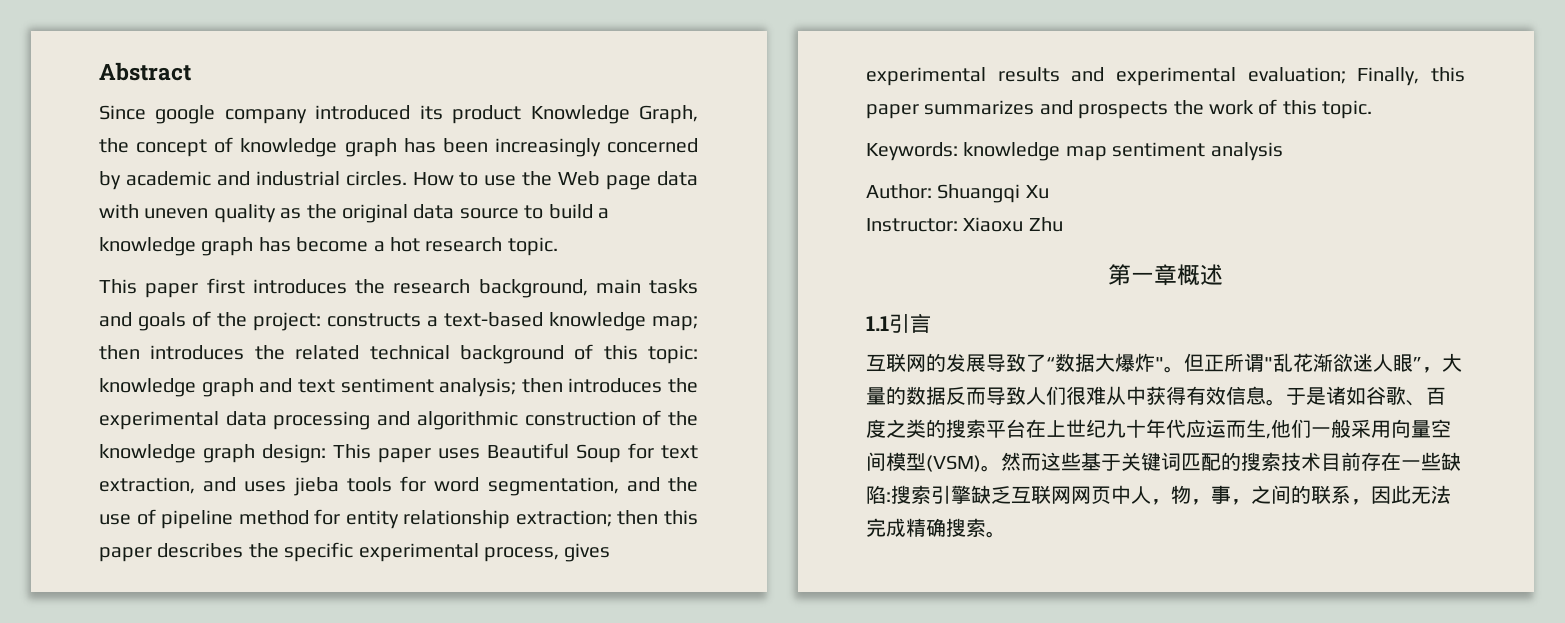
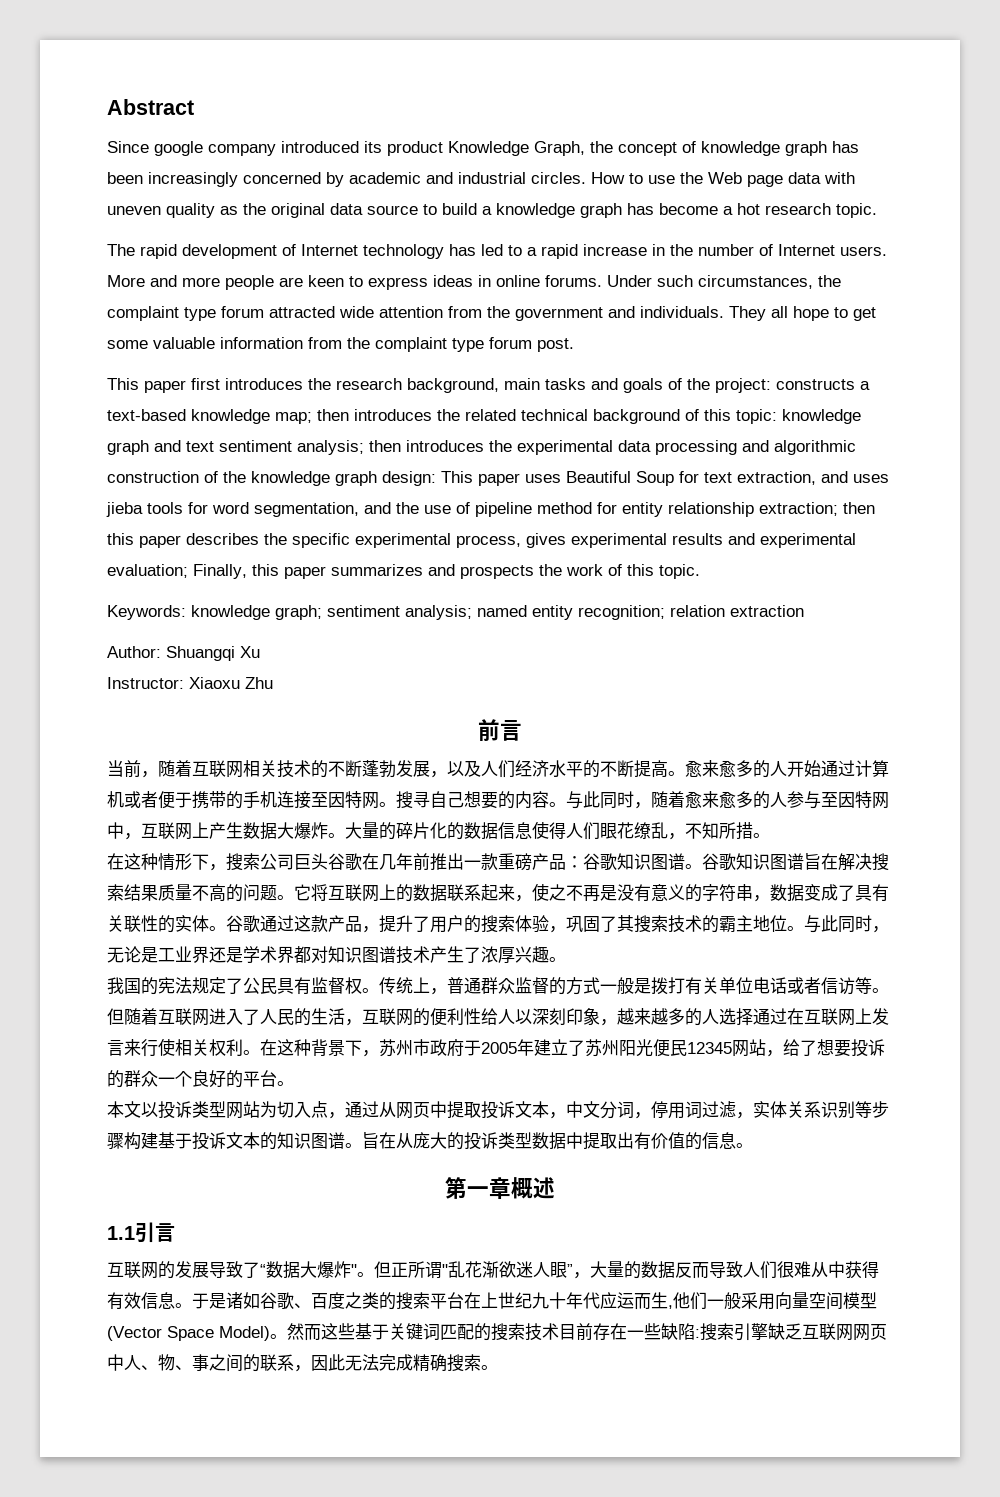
+ The rapid development of Internet technology has led to a rapid increase in the number of Internet users. More and more people are keen to express ideas in online forums. Under such circumstances, the complaint type forum attracted wide attention from the government and individuals. They all hope to get some valuable information from the complaint type forum post.
- Keywords: knowledge map sentiment analysis
+ Keywords: knowledge graph; sentiment analysis; named entity recognition; relation extraction
+ 前言
+ 当前，随着互联网相关技术的不断蓬勃发展，以及人们经济水平的不断提高。愈来愈多的人开始通过计算机或者便于携带的手机连接至因特网。搜寻自己想要的内容。与此同时，随着愈来愈多的人参与至因特网中，互联网上产生数据大爆炸。大量的碎片化的数据信息使得人们眼花缭乱，不知所措。
+ 在这种情形下，搜索公司巨头谷歌在几年前推出一款重磅产品：谷歌知识图谱。谷歌知识图谱旨在解决搜索结果质量不高的问题。它将互联网上的数据联系起来，使之不再是没有意义的字符串，数据变成了具有关联性的实体。谷歌通过这款产品，提升了用户的搜索体验，巩固了其搜索技术的霸主地位。与此同时，无论是工业界还是学术界都对知识图谱技术产生了浓厚兴趣。
+ 我国的宪法规定了公民具有监督权。传统上，普通群众监督的方式一般是拨打有关单位电话或者信访等。但随着互联网进入了人民的生活，互联网的便利性给人以深刻印象，越来越多的人选择通过在互联网上发言来行使相关权利。在这种背景下，苏州市政府于2005年建立了苏州阳光便民12345网站，给了想要投诉的群众一个良好的平台。
+ 本文以投诉类型网站为切入点，通过从网页中提取投诉文本，中文分词，停用词过滤，实体关系识别等步骤构建基于投诉文本的知识图谱。旨在从庞大的投诉类型数据中提取出有价值的信息。
- 于是诸如谷歌、百度之类的搜索平台在上世纪九十年代应运而生,他们一般采用向量空间模型(VSM)。
+ 于是诸如谷歌、百度之类的搜索平台在上世纪九十年代应运而生,他们一般采用向量空间模型(Vector Space Model)。
- 然而这些基于关键词匹配的搜索技术目前存在一些缺陷:搜索引擎缺乏互联网网页中人，物，事，之间的联系，因此无法完成精确搜索。
+ 然而这些基于关键词匹配的搜索技术目前存在一些缺陷:搜索引擎缺乏互联网网页中人、物、事之间的联系，因此无法完成精确搜索。

